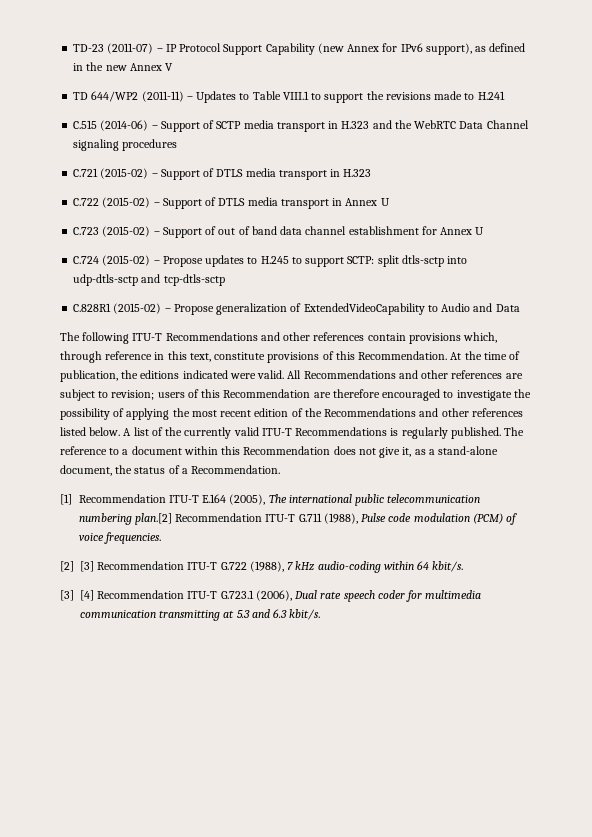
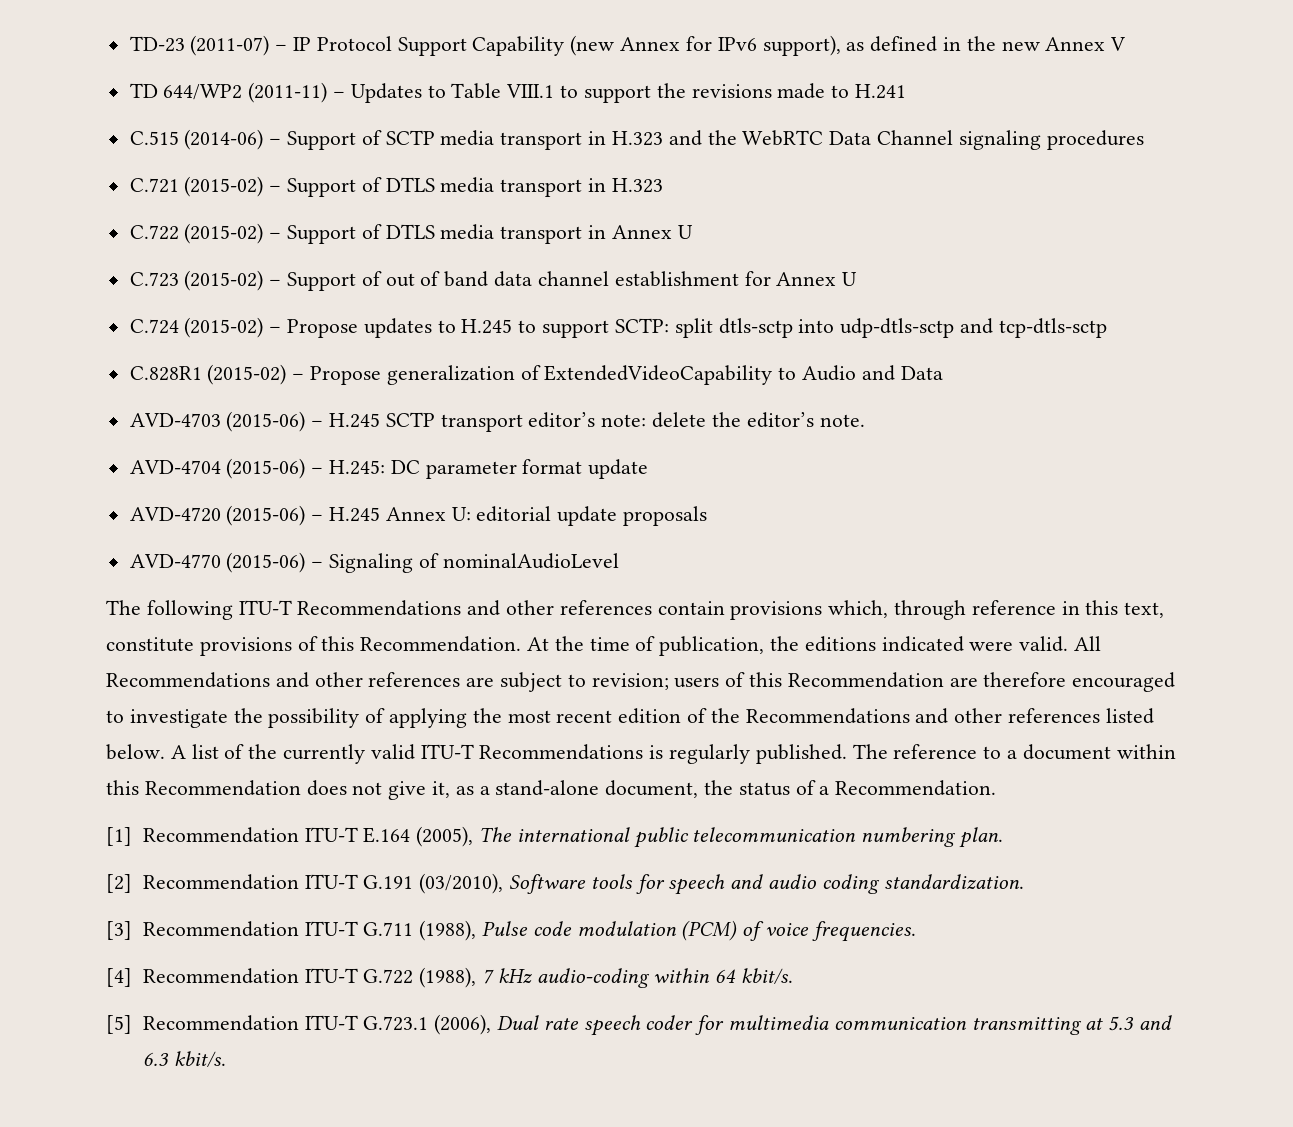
+ AVD-4703 (2015-06) – H.245 SCTP transport editor’s note: delete the editor’s note.
+ AVD-4704 (2015-06) – H.245: DC parameter format update
+ AVD-4720 (2015-06) – H.245 Annex U: editorial update proposals
+ AVD-4770 (2015-06) – Signaling of nominalAudioLevel
- [1] Recommendation ITU-T E.164 (2005), The international public telecommunication numbering plan.[2] Recommendation ITU-T G.711 (1988), Pulse code modulation (PCM) of voice frequencies.
+ [1] Recommendation ITU-T E.164 (2005), The international public telecommunication numbering plan.
+ [2] Recommendation ITU-T G.191 (03/2010), Software tools for speech and audio coding standardization.
+ [3] Recommendation ITU-T G.711 (1988), Pulse code modulation (PCM) of voice frequencies.
- [2] [3] Recommendation ITU-T G.722 (1988), 7 kHz audio-coding within 64 kbit/s.
+ [4] Recommendation ITU-T G.722 (1988), 7 kHz audio-coding within 64 kbit/s.
- [3] [4] Recommendation ITU-T G.723.1 (2006), Dual rate speech coder for multimedia communication transmitting at 5.3 and 6.3 kbit/s.
+ [5] Recommendation ITU-T G.723.1 (2006), Dual rate speech coder for multimedia communication transmitting at 5.3 and 6.3 kbit/s.

